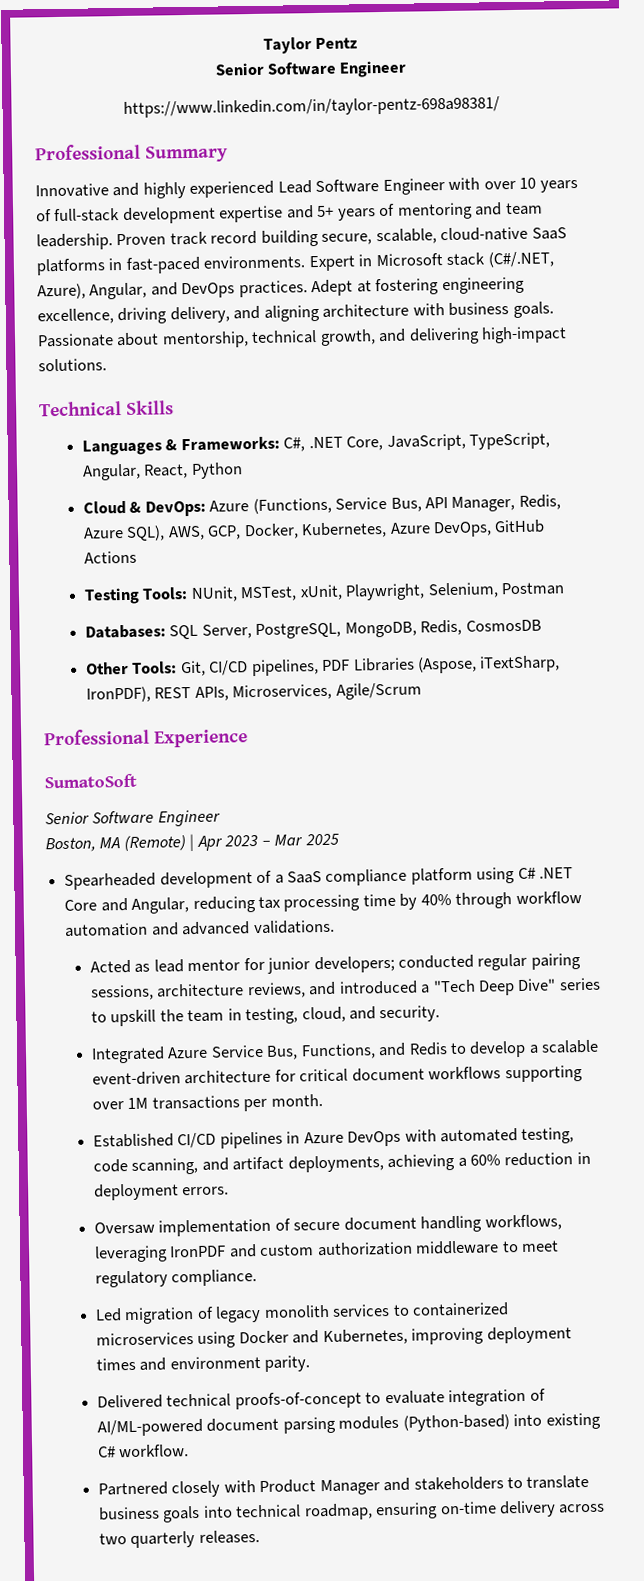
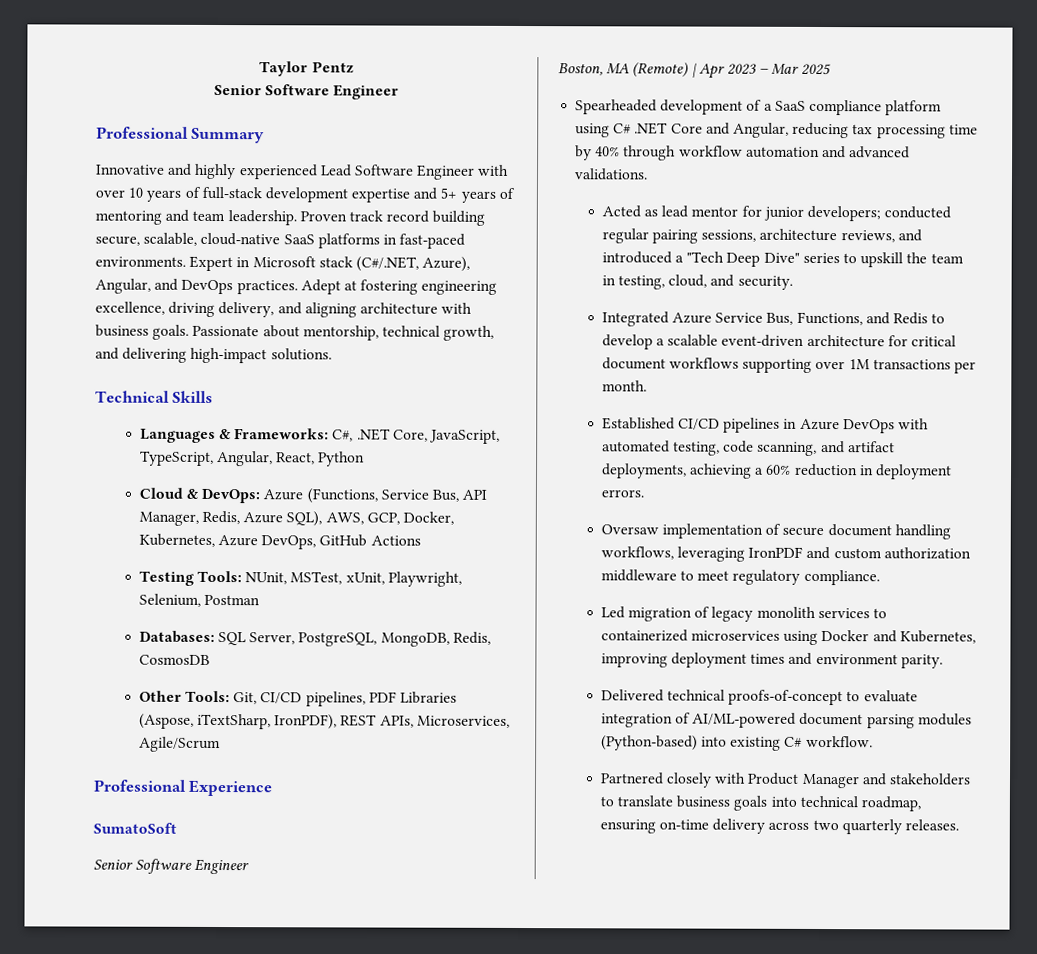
- https://www.linkedin.com/in/taylor-pentz-698a98381/

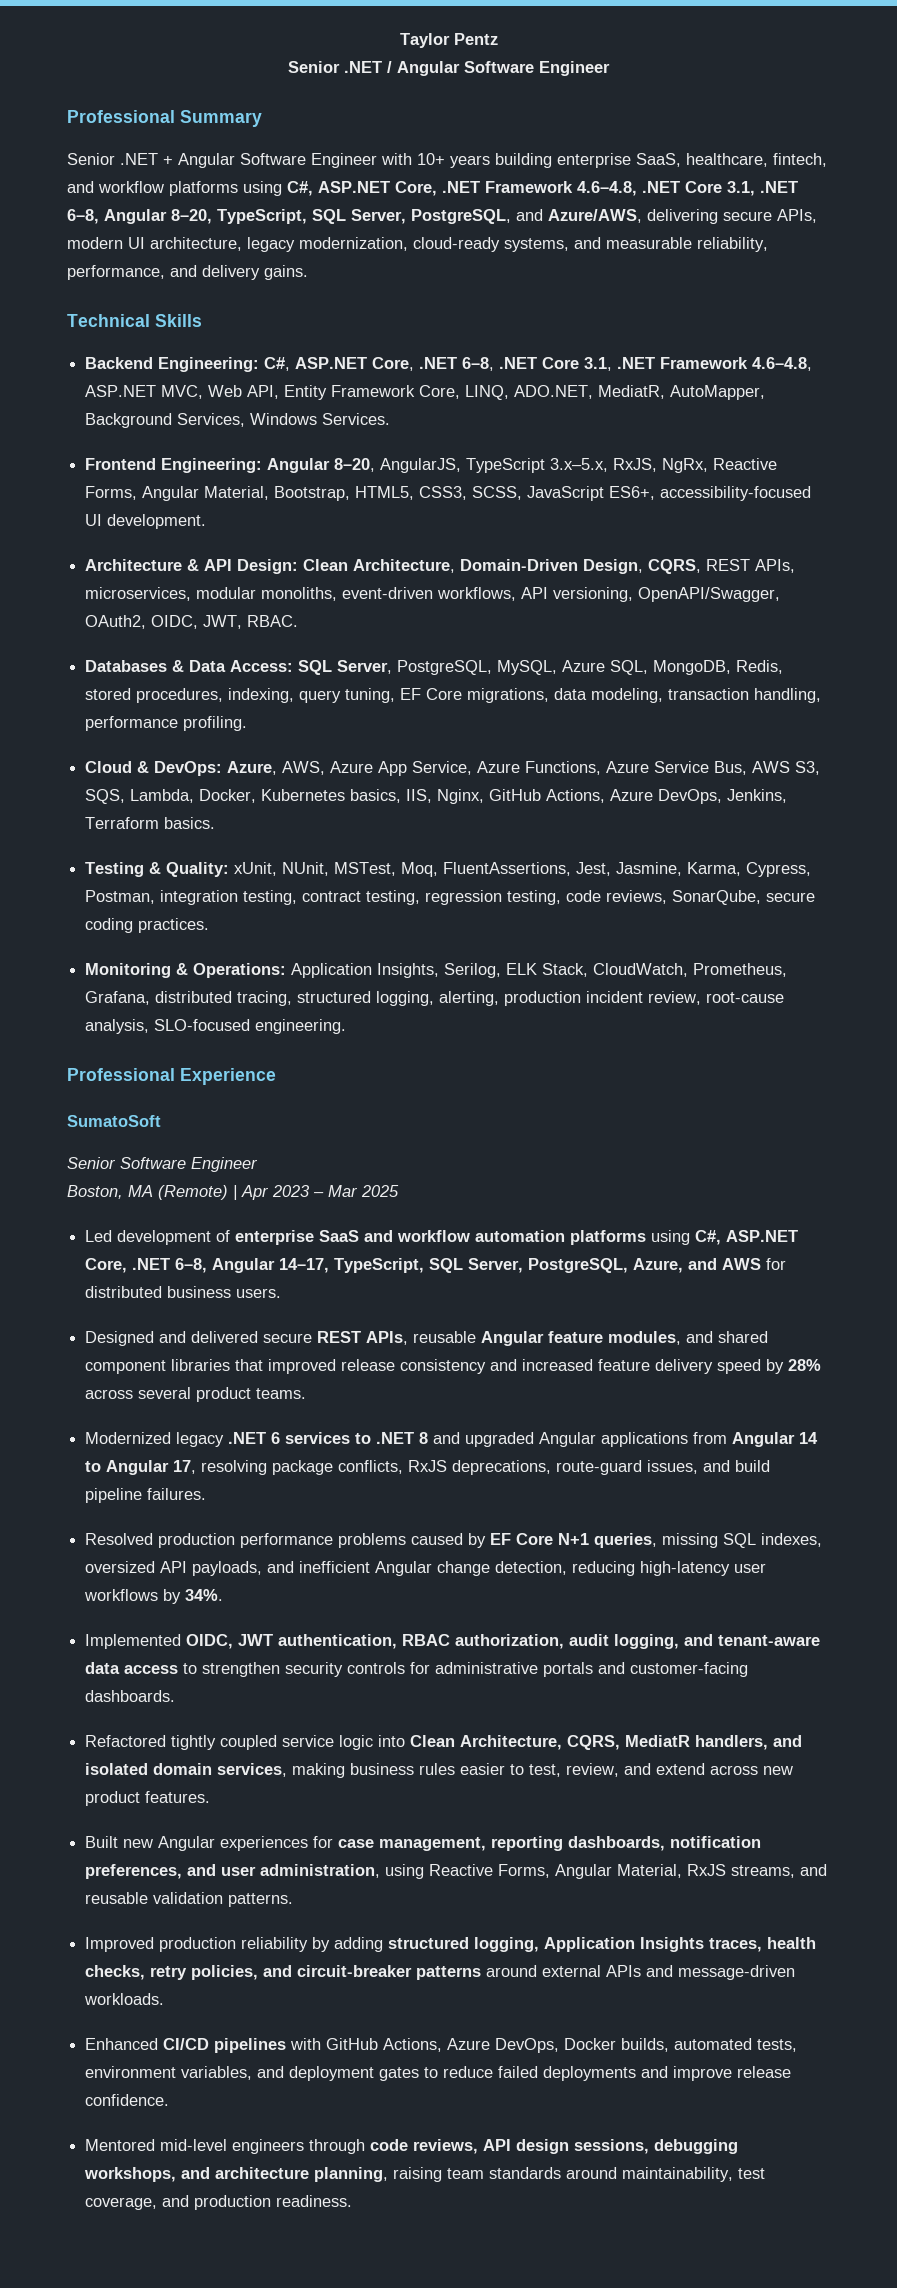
  Taylor Pentz
- Senior Software Engineer
+ Senior .NET / Angular Software Engineer
- Innovative and highly experienced Lead Software Engineer with over 10 years of full-stack development expertise and 5+ years of mentoring and team leadership. Proven track record building secure, scalable, cloud-native SaaS platforms in fast-paced environments. Expert in Microsoft stack (C#/.NET, Azure), Angular, and DevOps practices. Adept at fostering engineering excellence, driving delivery, and aligning architecture with business goals. Passionate about mentorship, technical growth, and delivering high-impact solutions.
+ Senior .NET + Angular Software Engineer with 10+ years building enterprise SaaS, healthcare, fintech, and workflow platforms using C#, ASP.NET Core, .NET Framework 4.6–4.8, .NET Core 3.1, .NET 6–8, Angular 8–20, TypeScript, SQL Server, PostgreSQL, and Azure/AWS, delivering secure APIs, modern UI architecture, legacy modernization, cloud-ready systems, and measurable reliability, performance, and delivery gains.
  Technical Skills
- Languages & Frameworks: C#, .NET Core, JavaScript, TypeScript, Angular, React, Python
- Cloud & DevOps: Azure (Functions, Service Bus, API Manager, Redis, Azure SQL), AWS, GCP, Docker, Kubernetes, Azure DevOps, GitHub Actions
- Testing Tools: NUnit, MSTest, xUnit, Playwright, Selenium, Postman
- Databases: SQL Server, PostgreSQL, MongoDB, Redis, CosmosDB
- Other Tools: Git, CI/CD pipelines, PDF Libraries (Aspose, iTextSharp, IronPDF), REST APIs, Microservices, Agile/Scrum
+ Backend Engineering: C#, ASP.NET Core, .NET 6–8, .NET Core 3.1, .NET Framework 4.6–4.8, ASP.NET MVC, Web API, Entity Framework Core, LINQ, ADO.NET, MediatR, AutoMapper, Background Services, Windows Services.
+ Frontend Engineering: Angular 8–20, AngularJS, TypeScript 3.x–5.x, RxJS, NgRx, Reactive Forms, Angular Material, Bootstrap, HTML5, CSS3, SCSS, JavaScript ES6+, accessibility-focused UI development.
+ Architecture & API Design: Clean Architecture, Domain-Driven Design, CQRS, REST APIs, microservices, modular monoliths, event-driven workflows, API versioning, OpenAPI/Swagger, OAuth2, OIDC, JWT, RBAC.
+ Databases & Data Access: SQL Server, PostgreSQL, MySQL, Azure SQL, MongoDB, Redis, stored procedures, indexing, query tuning, EF Core migrations, data modeling, transaction handling, performance profiling.
+ Cloud & DevOps: Azure, AWS, Azure App Service, Azure Functions, Azure Service Bus, AWS S3, SQS, Lambda, Docker, Kubernetes basics, IIS, Nginx, GitHub Actions, Azure DevOps, Jenkins, Terraform basics.
+ Testing & Quality: xUnit, NUnit, MSTest, Moq, FluentAssertions, Jest, Jasmine, Karma, Cypress, Postman, integration testing, contract testing, regression testing, code reviews, SonarQube, secure coding practices.
+ Monitoring & Operations: Application Insights, Serilog, ELK Stack, CloudWatch, Prometheus, Grafana, distributed tracing, structured logging, alerting, production incident review, root-cause analysis, SLO-focused engineering.
- Spearheaded development of a SaaS compliance platform using C# .NET Core and Angular, reducing tax processing time by 40% through workflow automation and advanced validations.
- Acted as lead mentor for junior developers; conducted regular pairing sessions, architecture reviews, and introduced a "Tech Deep Dive" series to upskill the team in testing, cloud, and security.
- Integrated Azure Service Bus, Functions, and Redis to develop a scalable event-driven architecture for critical document workflows supporting over 1M transactions per month.
- Established CI/CD pipelines in Azure DevOps with automated testing, code scanning, and artifact deployments, achieving a 60% reduction in deployment errors.
- Oversaw implementation of secure document handling workflows, leveraging IronPDF and custom authorization middleware to meet regulatory compliance.
- Led migration of legacy monolith services to containerized microservices using Docker and Kubernetes, improving deployment times and environment parity.
- Delivered technical proofs-of-concept to evaluate integration of AI/ML-powered document parsing modules (Python-based) into existing C# workflow.
- Partnered closely with Product Manager and stakeholders to translate business goals into technical roadmap, ensuring on-time delivery across two quarterly releases.
+ Led development of enterprise SaaS and workflow automation platforms using C#, ASP.NET Core, .NET 6–8, Angular 14–17, TypeScript, SQL Server, PostgreSQL, Azure, and AWS for distributed business users.
+ Designed and delivered secure REST APIs, reusable Angular feature modules, and shared component libraries that improved release consistency and increased feature delivery speed by 28% across several product teams.
+ Modernized legacy .NET 6 services to .NET 8 and upgraded Angular applications from Angular 14 to Angular 17, resolving package conflicts, RxJS deprecations, route-guard issues, and build pipeline failures.
+ Resolved production performance problems caused by EF Core N+1 queries, missing SQL indexes, oversized API payloads, and inefficient Angular change detection, reducing high-latency user workflows by 34%.
+ Implemented OIDC, JWT authentication, RBAC authorization, audit logging, and tenant-aware data access to strengthen security controls for administrative portals and customer-facing dashboards.
+ Refactored tightly coupled service logic into Clean Architecture, CQRS, MediatR handlers, and isolated domain services, making business rules easier to test, review, and extend across new product features.
+ Built new Angular experiences for case management, reporting dashboards, notification preferences, and user administration, using Reactive Forms, Angular Material, RxJS streams, and reusable validation patterns.
+ Improved production reliability by adding structured logging, Application Insights traces, health checks, retry policies, and circuit-breaker patterns around external APIs and message-driven workloads.
+ Enhanced CI/CD pipelines with GitHub Actions, Azure DevOps, Docker builds, automated tests, environment variables, and deployment gates to reduce failed deployments and improve release confidence.
+ Mentored mid-level engineers through code reviews, API design sessions, debugging workshops, and architecture planning, raising team standards around maintainability, test coverage, and production readiness.

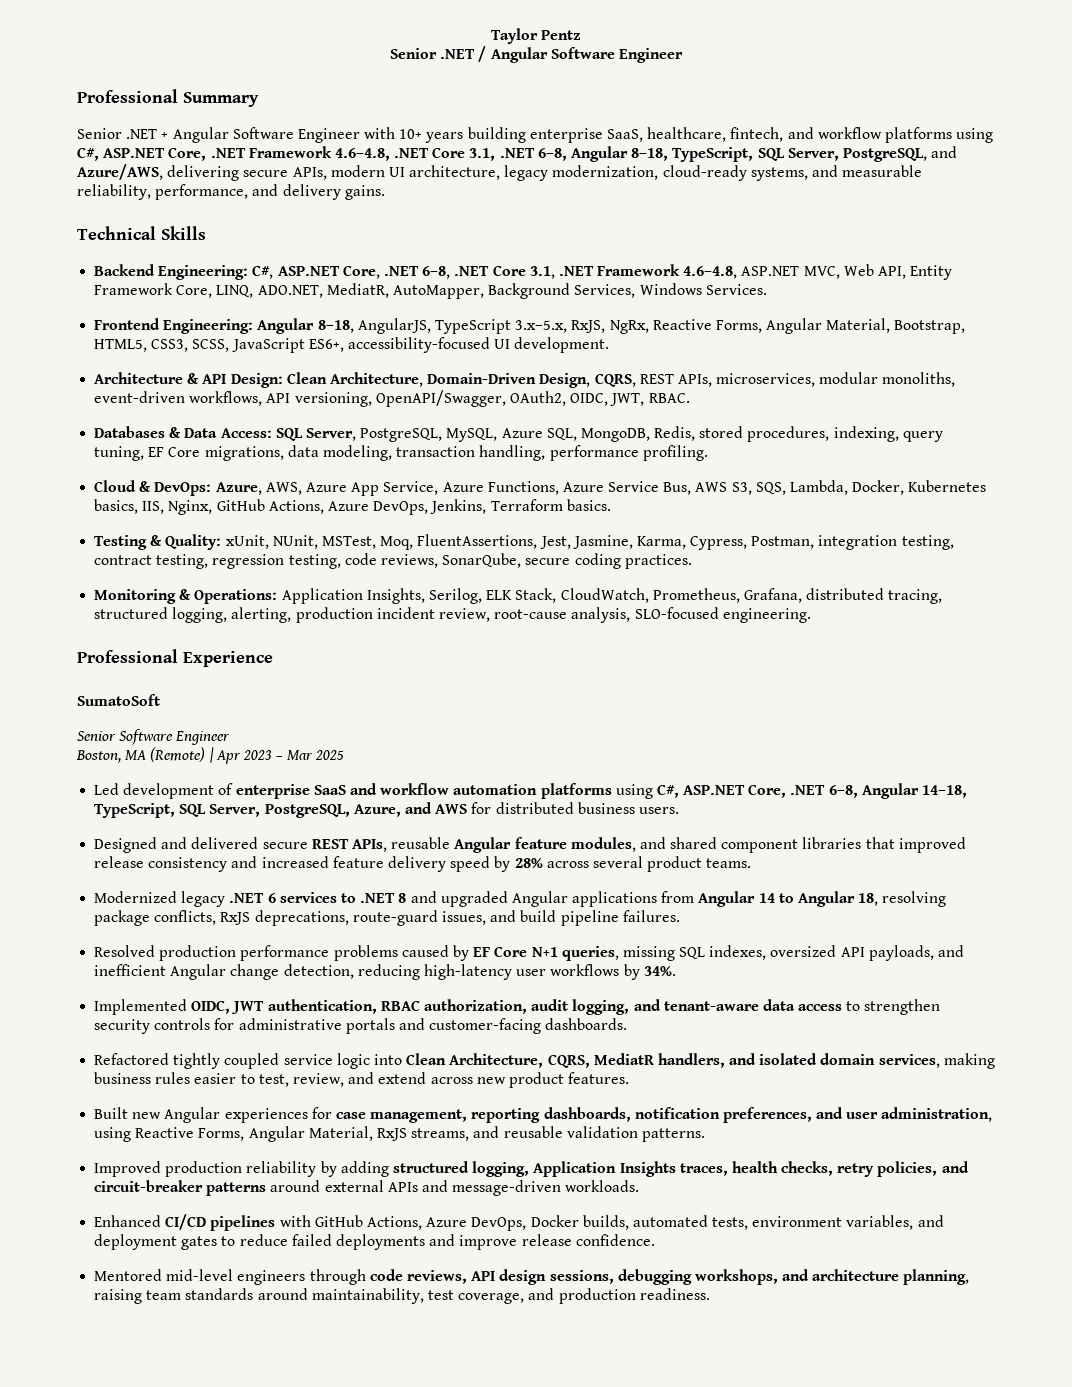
- Senior .NET + Angular Software Engineer with 10+ years building enterprise SaaS, healthcare, fintech, and workflow platforms using C#, ASP.NET Core, .NET Framework 4.6–4.8, .NET Core 3.1, .NET 6–8, Angular 8–20, TypeScript, SQL Server, PostgreSQL, and Azure/AWS, delivering secure APIs, modern UI architecture, legacy modernization, cloud-ready systems, and measurable reliability, performance, and delivery gains.
+ Senior .NET + Angular Software Engineer with 10+ years building enterprise SaaS, healthcare, fintech, and workflow platforms using C#, ASP.NET Core, .NET Framework 4.6–4.8, .NET Core 3.1, .NET 6–8, Angular 8–18, TypeScript, SQL Server, PostgreSQL, and Azure/AWS, delivering secure APIs, modern UI architecture, legacy modernization, cloud-ready systems, and measurable reliability, performance, and delivery gains.
- Frontend Engineering: Angular 8–20, AngularJS, TypeScript 3.x–5.x, RxJS, NgRx, Reactive Forms, Angular Material, Bootstrap, HTML5, CSS3, SCSS, JavaScript ES6+, accessibility-focused UI development.
+ Frontend Engineering: Angular 8–18, AngularJS, TypeScript 3.x–5.x, RxJS, NgRx, Reactive Forms, Angular Material, Bootstrap, HTML5, CSS3, SCSS, JavaScript ES6+, accessibility-focused UI development.
- Led development of enterprise SaaS and workflow automation platforms using C#, ASP.NET Core, .NET 6–8, Angular 14–17, TypeScript, SQL Server, PostgreSQL, Azure, and AWS for distributed business users.
+ Led development of enterprise SaaS and workflow automation platforms using C#, ASP.NET Core, .NET 6–8, Angular 14–18, TypeScript, SQL Server, PostgreSQL, Azure, and AWS for distributed business users.
- Modernized legacy .NET 6 services to .NET 8 and upgraded Angular applications from Angular 14 to Angular 17, resolving package conflicts, RxJS deprecations, route-guard issues, and build pipeline failures.
+ Modernized legacy .NET 6 services to .NET 8 and upgraded Angular applications from Angular 14 to Angular 18, resolving package conflicts, RxJS deprecations, route-guard issues, and build pipeline failures.

